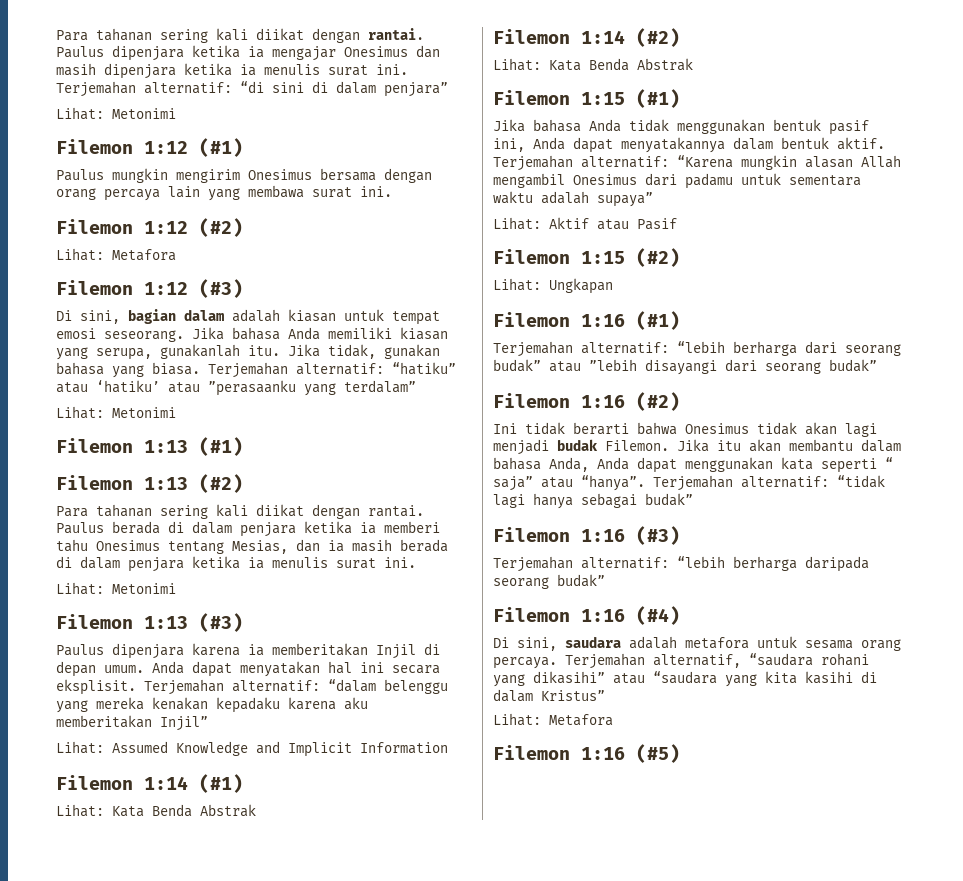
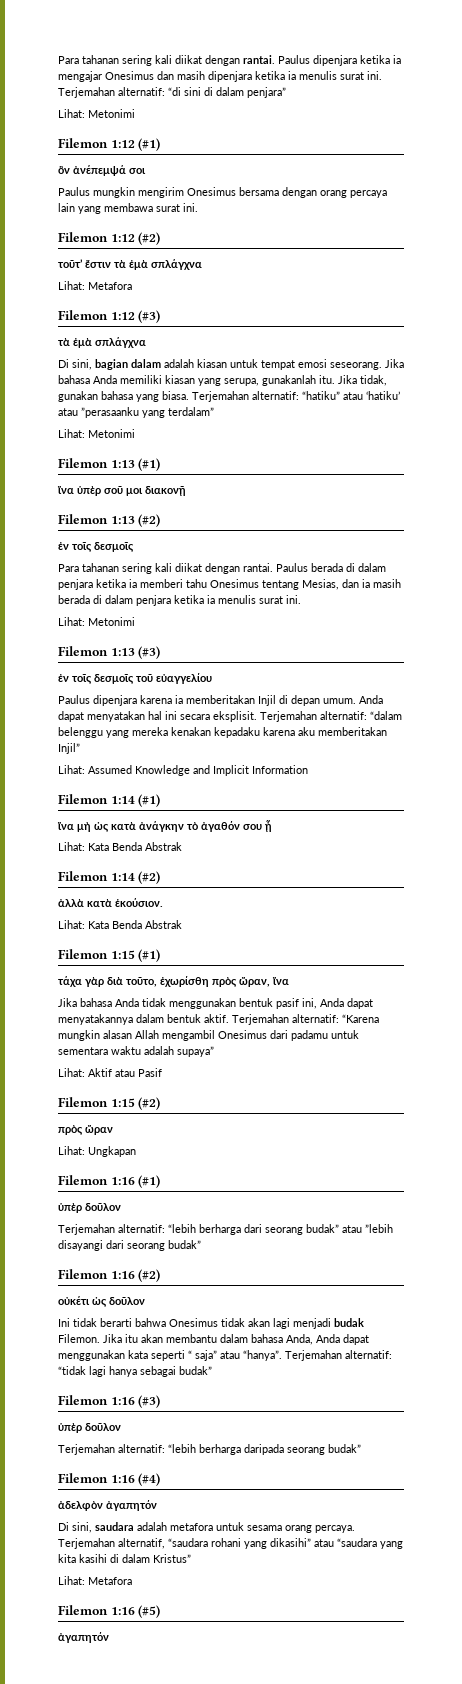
+ ὃν ἀνέπεμψά σοι
+ τοῦτ’ ἔστιν τὰ ἐμὰ σπλάγχνα
  Filemon 1:12 (#3)
+ τὰ ἐμὰ σπλάγχνα
+ ἵνα ὑπὲρ σοῦ μοι διακονῇ
  Filemon 1:13 (#2)
+ ἐν τοῖς δεσμοῖς
+ ἐν τοῖς δεσμοῖς τοῦ εὐαγγελίου
+ ἵνα μὴ ὡς κατὰ ἀνάγκην τὸ ἀγαθόν σου ᾖ
+ ἀλλὰ κατὰ ἑκούσιον.
+ τάχα γὰρ διὰ τοῦτο, ἐχωρίσθη πρὸς ὥραν, ἵνα
+ πρὸς ὥραν
  Filemon 1:16 (#1)
+ ὑπὲρ δοῦλον
+ οὐκέτι ὡς δοῦλον
  Filemon 1:16 (#3)
+ ὑπὲρ δοῦλον
+ ἀδελφὸν ἀγαπητόν
  Filemon 1:16 (#5)
+ ἀγαπητόν

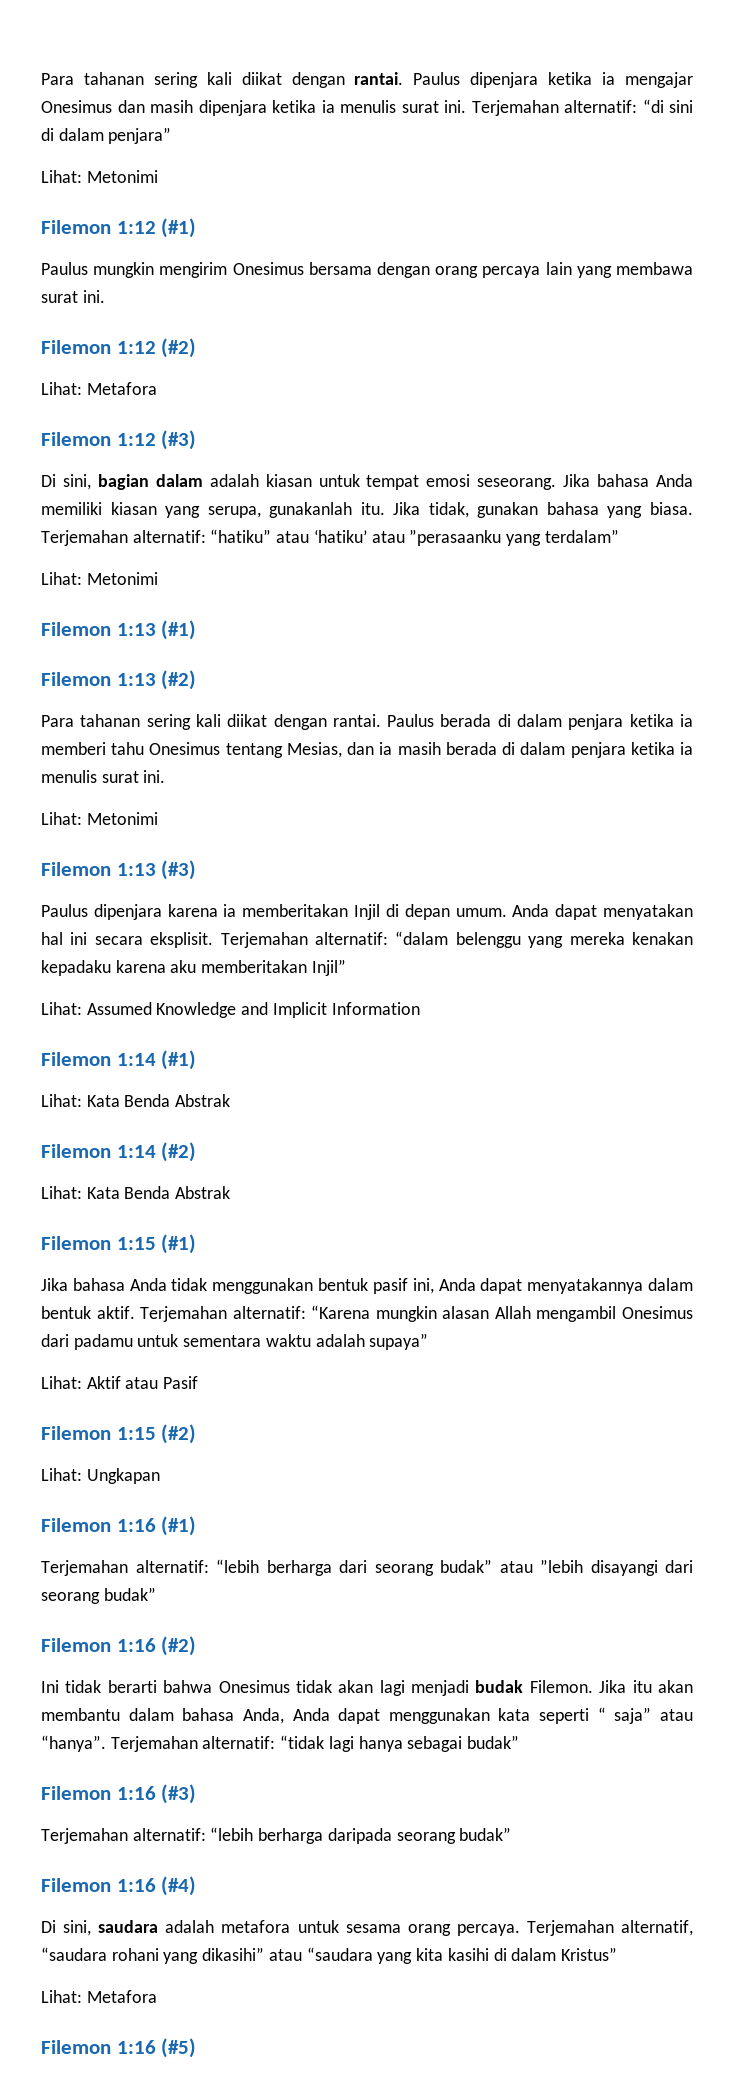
- ὃν ἀνέπεμψά σοι
- τοῦτ’ ἔστιν τὰ ἐμὰ σπλάγχνα
  Filemon 1:12 (#3)
- τὰ ἐμὰ σπλάγχνα
- ἵνα ὑπὲρ σοῦ μοι διακονῇ
  Filemon 1:13 (#2)
- ἐν τοῖς δεσμοῖς
- ἐν τοῖς δεσμοῖς τοῦ εὐαγγελίου
- ἵνα μὴ ὡς κατὰ ἀνάγκην τὸ ἀγαθόν σου ᾖ
- ἀλλὰ κατὰ ἑκούσιον.
- τάχα γὰρ διὰ τοῦτο, ἐχωρίσθη πρὸς ὥραν, ἵνα
- πρὸς ὥραν
  Filemon 1:16 (#1)
- ὑπὲρ δοῦλον
- οὐκέτι ὡς δοῦλον
  Filemon 1:16 (#3)
- ὑπὲρ δοῦλον
- ἀδελφὸν ἀγαπητόν
  Filemon 1:16 (#5)
- ἀγαπητόν

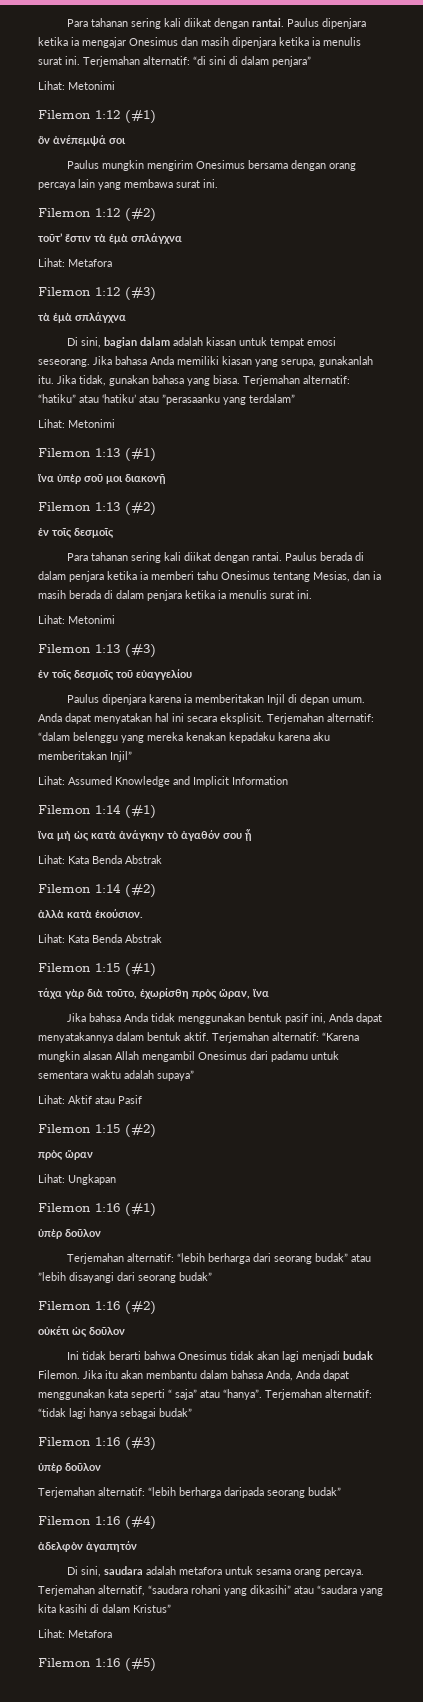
+ ὃν ἀνέπεμψά σοι
+ τοῦτ’ ἔστιν τὰ ἐμὰ σπλάγχνα
  Filemon 1:12 (#3)
+ τὰ ἐμὰ σπλάγχνα
+ ἵνα ὑπὲρ σοῦ μοι διακονῇ
  Filemon 1:13 (#2)
+ ἐν τοῖς δεσμοῖς
+ ἐν τοῖς δεσμοῖς τοῦ εὐαγγελίου
+ ἵνα μὴ ὡς κατὰ ἀνάγκην τὸ ἀγαθόν σου ᾖ
+ ἀλλὰ κατὰ ἑκούσιον.
+ τάχα γὰρ διὰ τοῦτο, ἐχωρίσθη πρὸς ὥραν, ἵνα
+ πρὸς ὥραν
  Filemon 1:16 (#1)
+ ὑπὲρ δοῦλον
+ οὐκέτι ὡς δοῦλον
  Filemon 1:16 (#3)
+ ὑπὲρ δοῦλον
+ ἀδελφὸν ἀγαπητόν

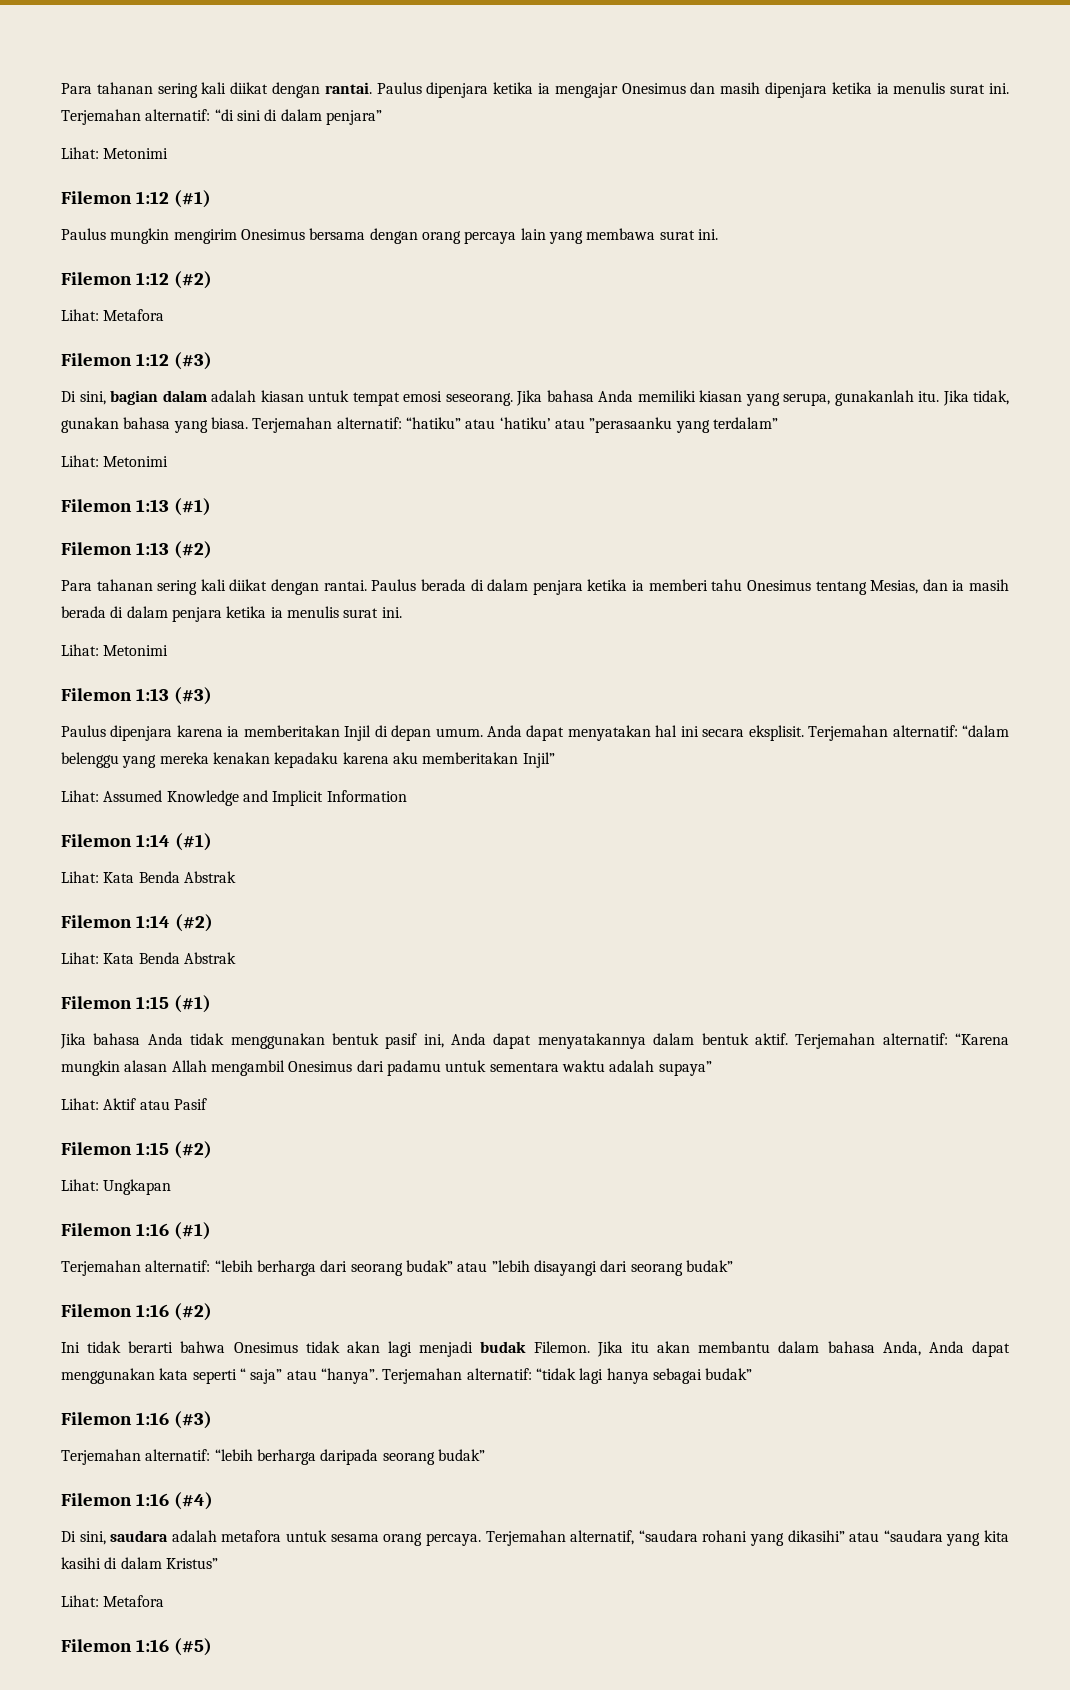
- ὃν ἀνέπεμψά σοι
- τοῦτ’ ἔστιν τὰ ἐμὰ σπλάγχνα
  Filemon 1:12 (#3)
- τὰ ἐμὰ σπλάγχνα
- ἵνα ὑπὲρ σοῦ μοι διακονῇ
  Filemon 1:13 (#2)
- ἐν τοῖς δεσμοῖς
- ἐν τοῖς δεσμοῖς τοῦ εὐαγγελίου
- ἵνα μὴ ὡς κατὰ ἀνάγκην τὸ ἀγαθόν σου ᾖ
- ἀλλὰ κατὰ ἑκούσιον.
- τάχα γὰρ διὰ τοῦτο, ἐχωρίσθη πρὸς ὥραν, ἵνα
- πρὸς ὥραν
  Filemon 1:16 (#1)
- ὑπὲρ δοῦλον
- οὐκέτι ὡς δοῦλον
  Filemon 1:16 (#3)
- ὑπὲρ δοῦλον
- ἀδελφὸν ἀγαπητόν

